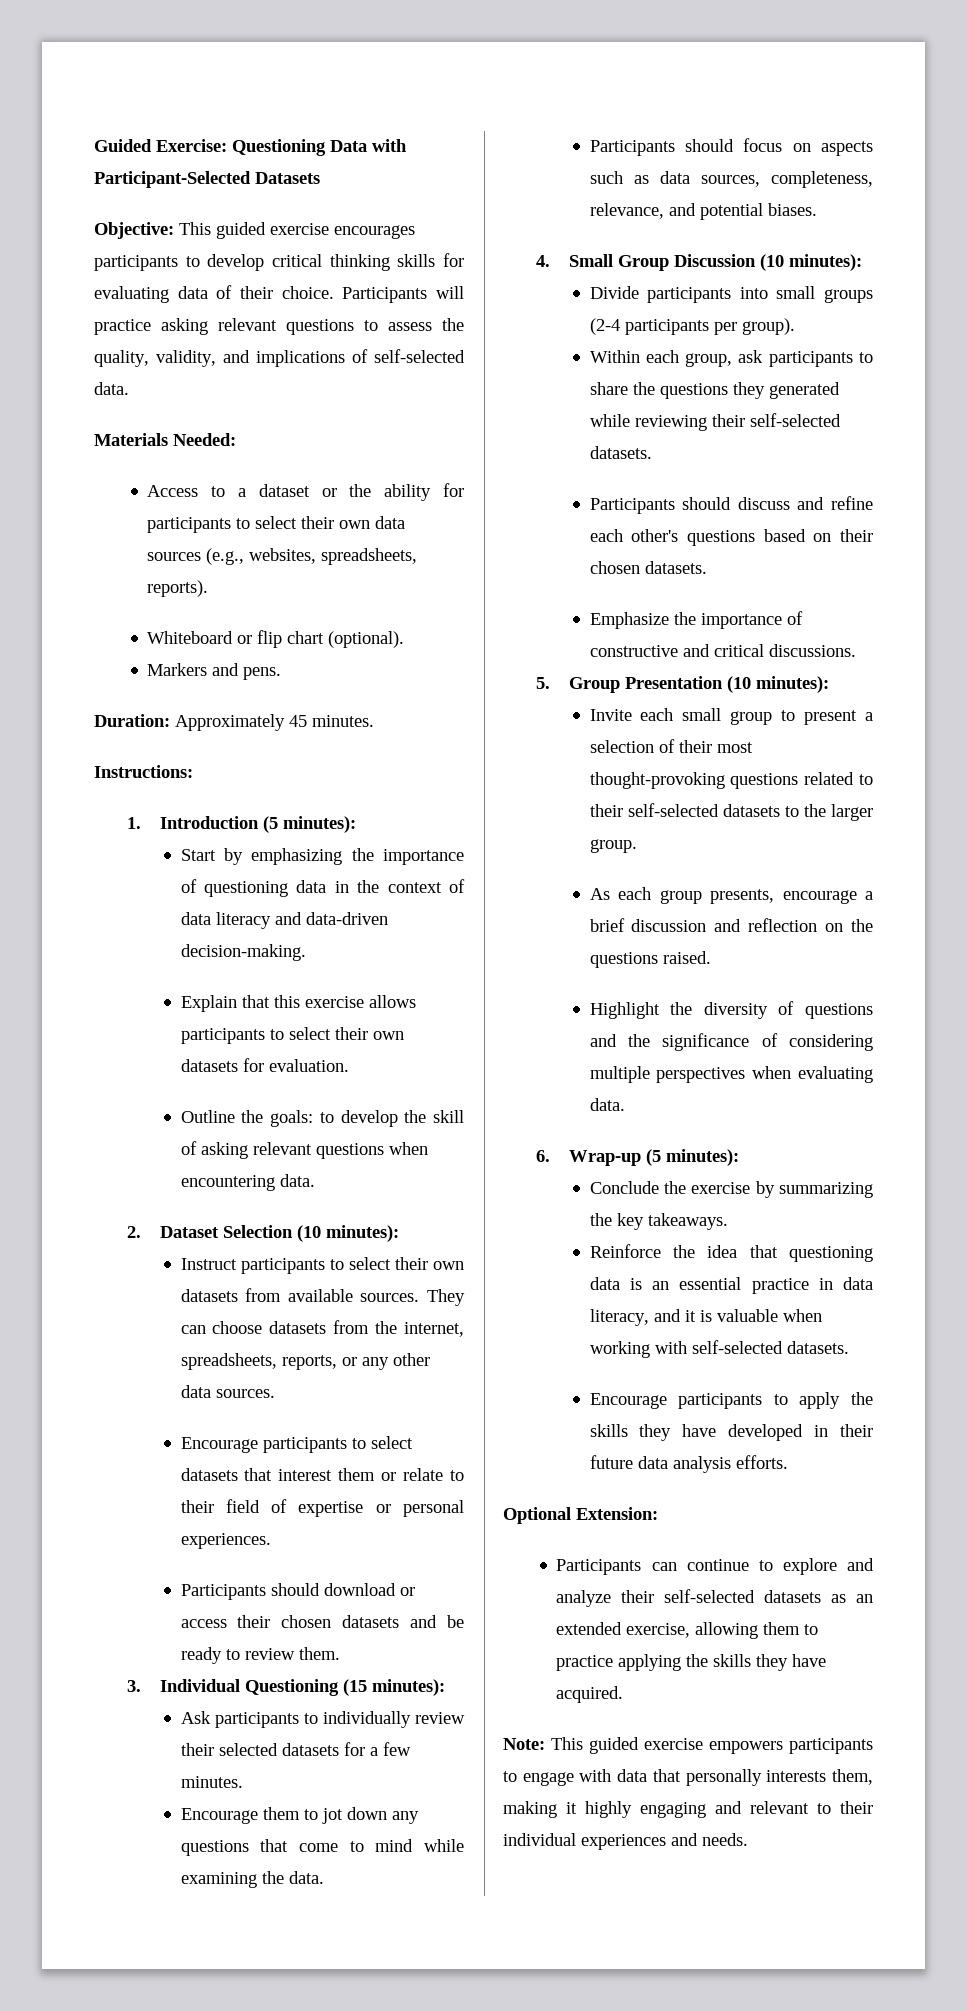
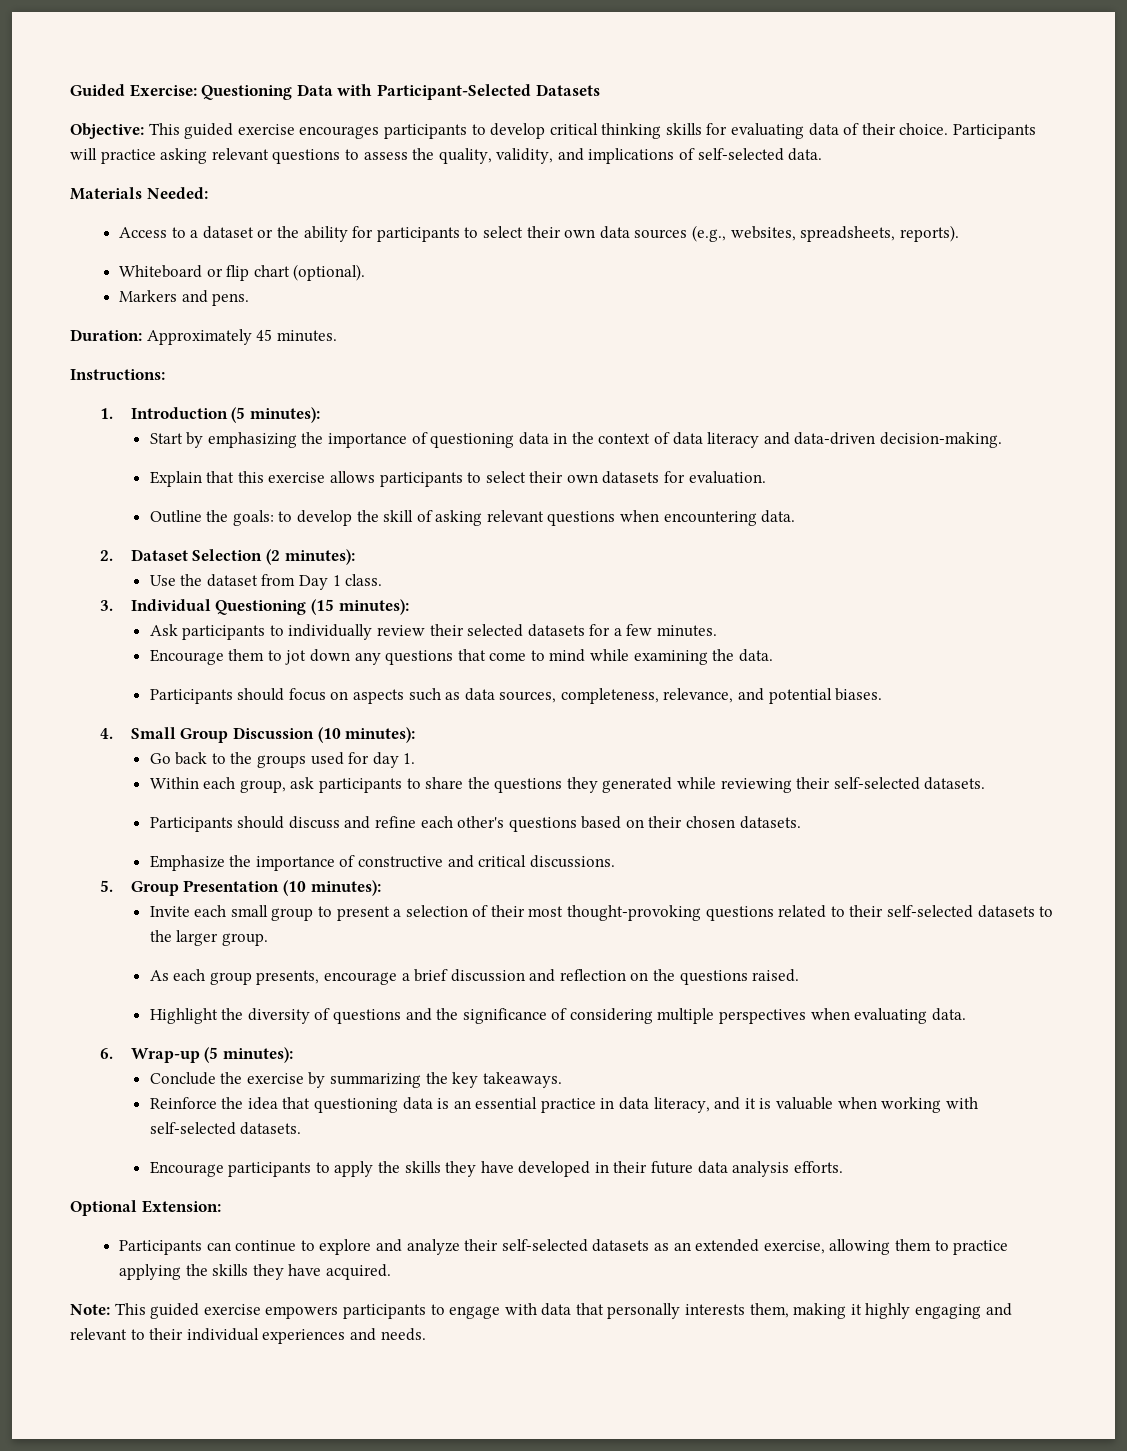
- 2. Dataset Selection (10 minutes):
- Instruct participants to select their own datasets from available sources. They can choose datasets from the internet, spreadsheets, reports, or any other data sources.
- Encourage participants to select datasets that interest them or relate to their field of expertise or personal experiences.
- Participants should download or access their chosen datasets and be ready to review them.
+ 2. Dataset Selection (2 minutes):
+ Use the dataset from Day 1 class.
- Divide participants into small groups (2-4 participants per group).
+ Go back to the groups used for day 1.

